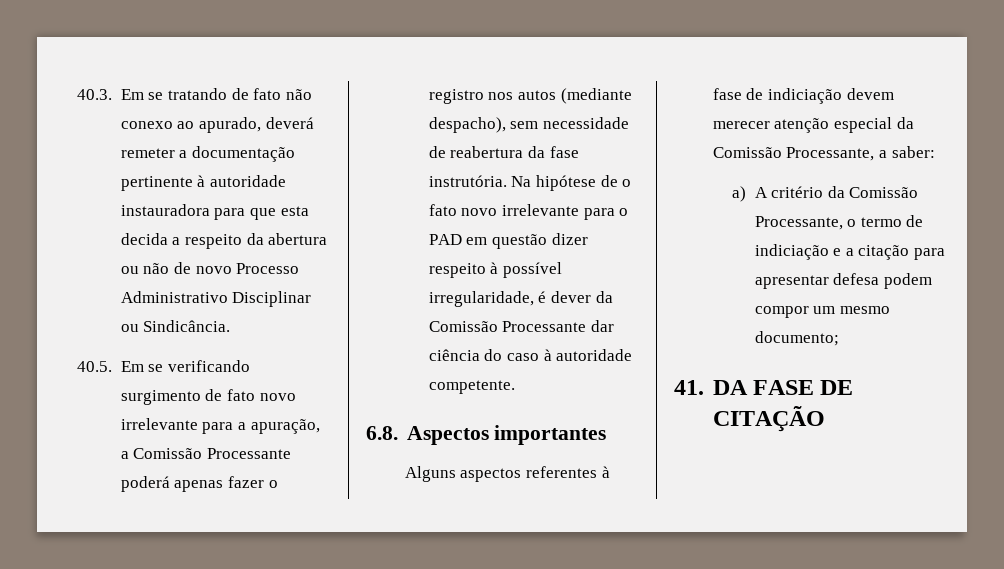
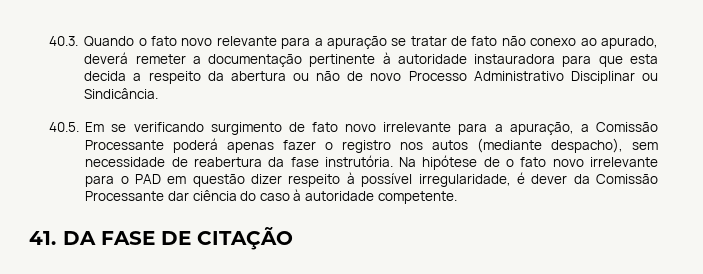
- 40.3. Em se tratando de fato não conexo ao apurado, deverá remeter a documentação pertinente à autoridade instauradora para que esta decida a respeito da abertura ou não de novo Processo Administrativo Disciplinar ou Sindicância.
+ 40.3. Quando o fato novo relevante para a apuração se tratar de fato não conexo ao apurado, deverá remeter a documentação pertinente à autoridade instauradora para que esta decida a respeito da abertura ou não de novo Processo Administrativo Disciplinar ou Sindicância.
- 6.8. Aspectos importantes
- Alguns aspectos referentes à fase de indiciação devem merecer atenção especial da Comissão Processante, a saber:
- a) A critério da Comissão Processante, o termo de indiciação e a citação para apresentar defesa podem compor um mesmo documento;

